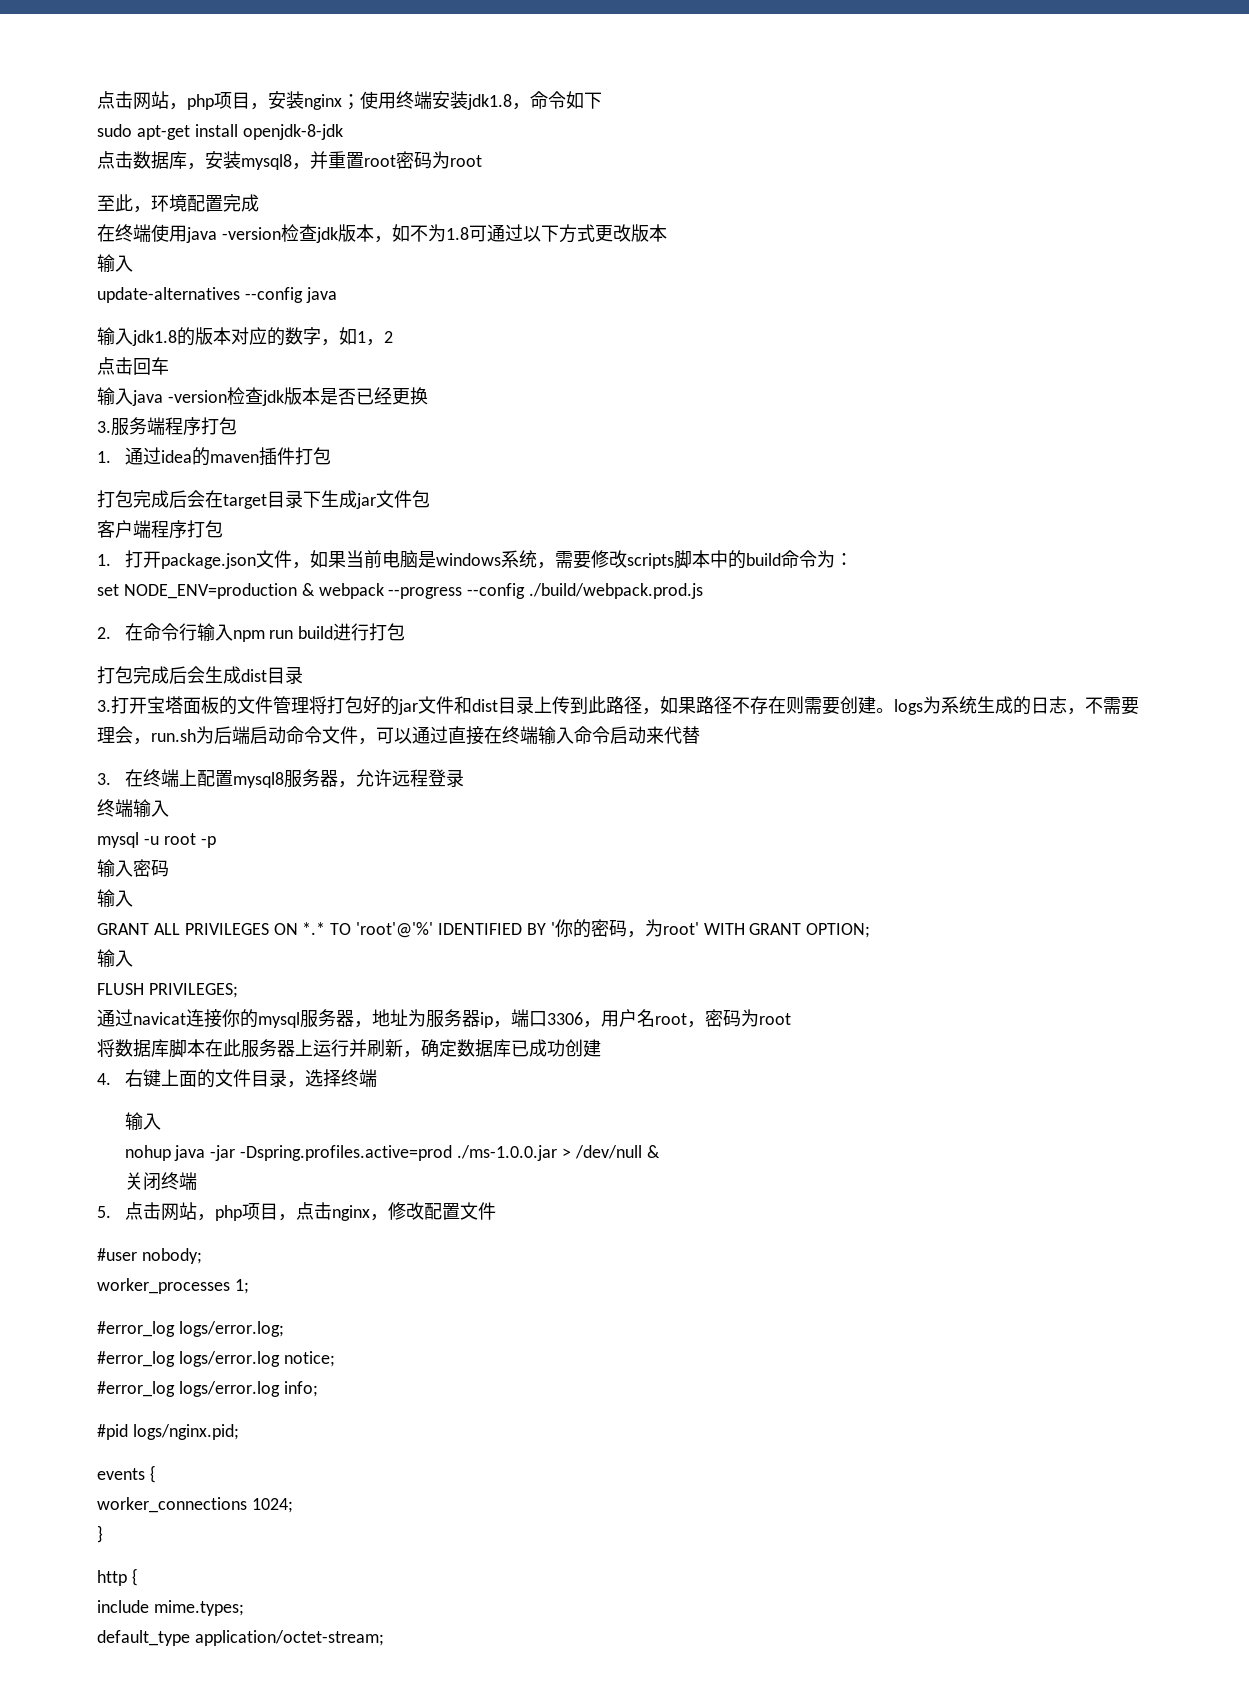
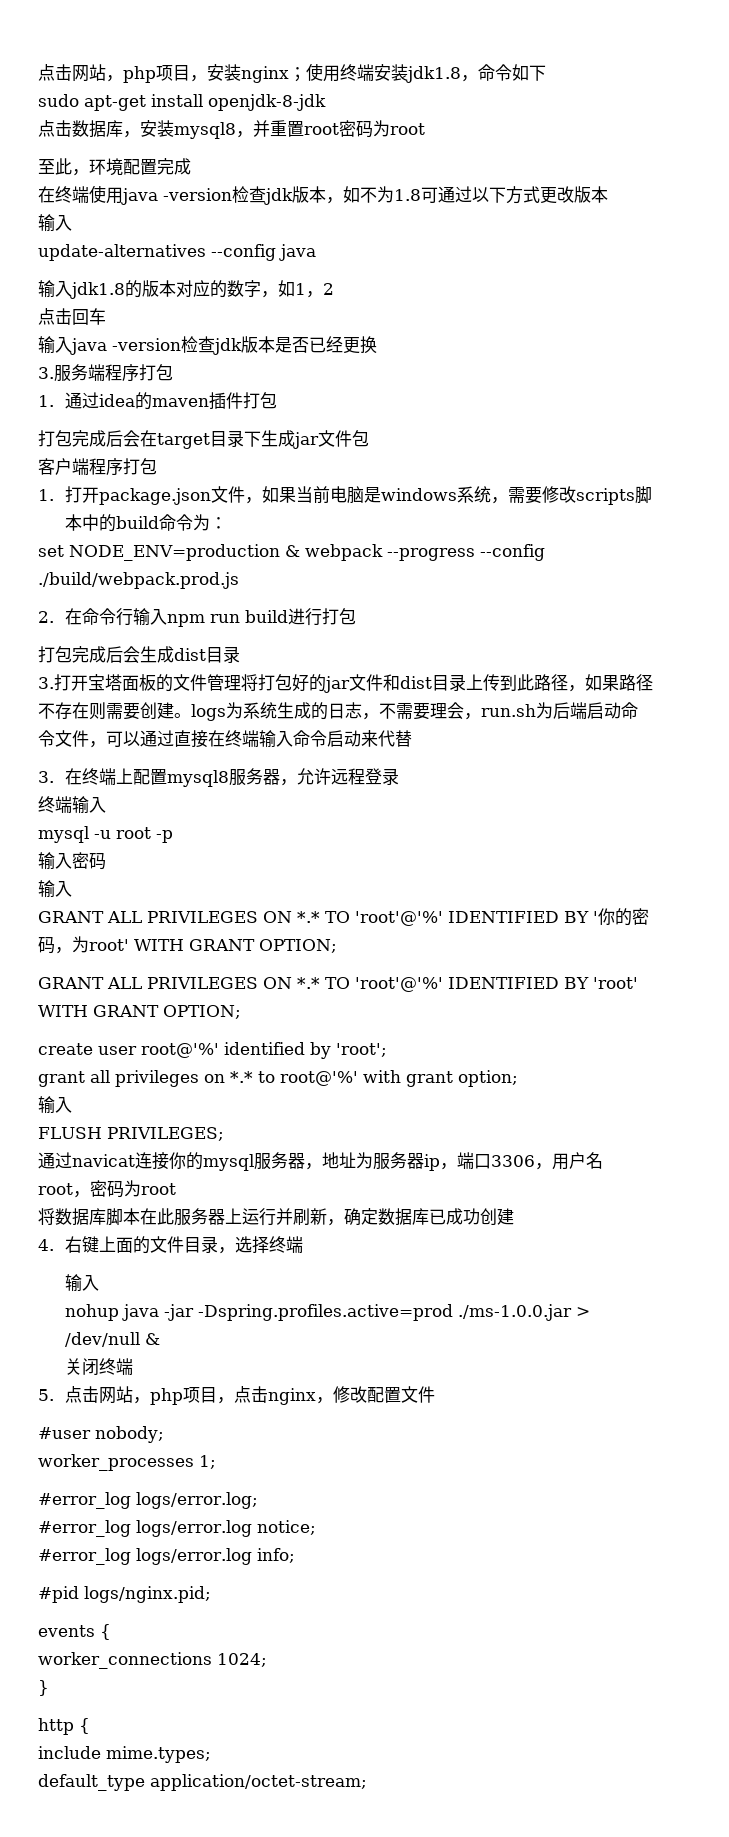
+ GRANT ALL PRIVILEGES ON *.* TO 'root'@'%' IDENTIFIED BY 'root' WITH GRANT OPTION;
+ create user root@'%' identified by 'root';
+ grant all privileges on *.* to root@'%' with grant option;

